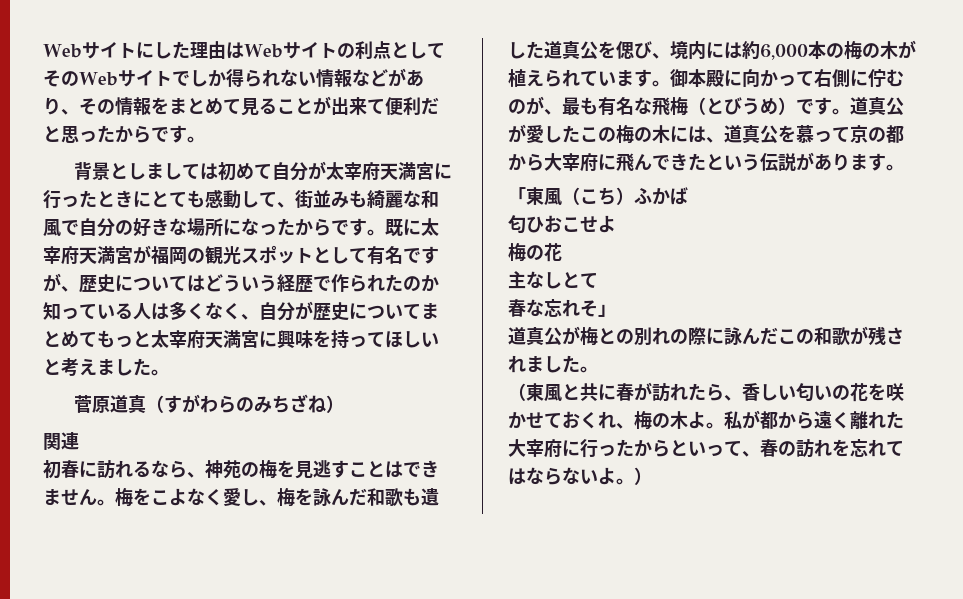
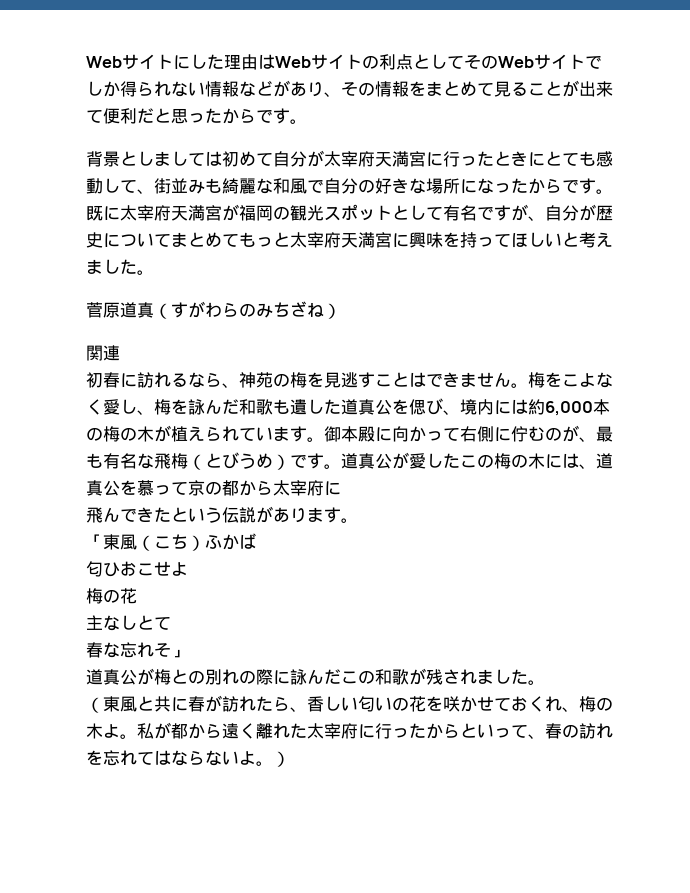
- 既に太宰府天満宮が福岡の観光スポットとして有名ですが、歴史についてはどういう経歴で作られたのか知っている人は多くなく、自分が歴史についてまとめてもっと太宰府天満宮に興味を持ってほしいと考えました。
+ 既に太宰府天満宮が福岡の観光スポットとして有名ですが、自分が歴史についてまとめてもっと太宰府天満宮に興味を持ってほしいと考えました。
- 道真公が愛したこの梅の木には、道真公を慕って京の都から大宰府に飛んできたという伝説があります。
+ 道真公が愛したこの梅の木には、道真公を慕って京の都から太宰府に
+ 飛んできたという伝説があります。
- 私が都から遠く離れた大宰府に行ったからといって、春の訪れを忘れてはならないよ。）
+ 私が都から遠く離れた太宰府に行ったからといって、春の訪れを忘れてはならないよ。）

